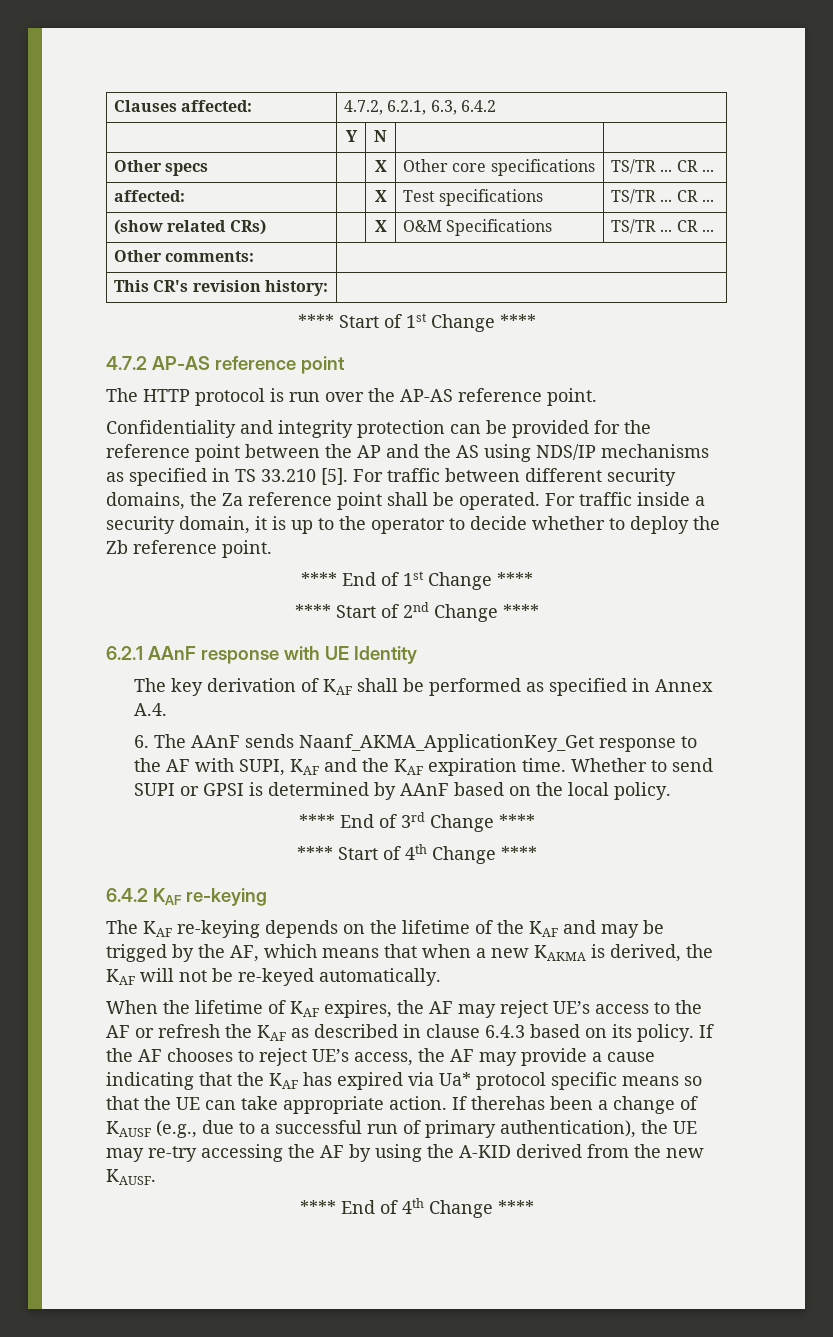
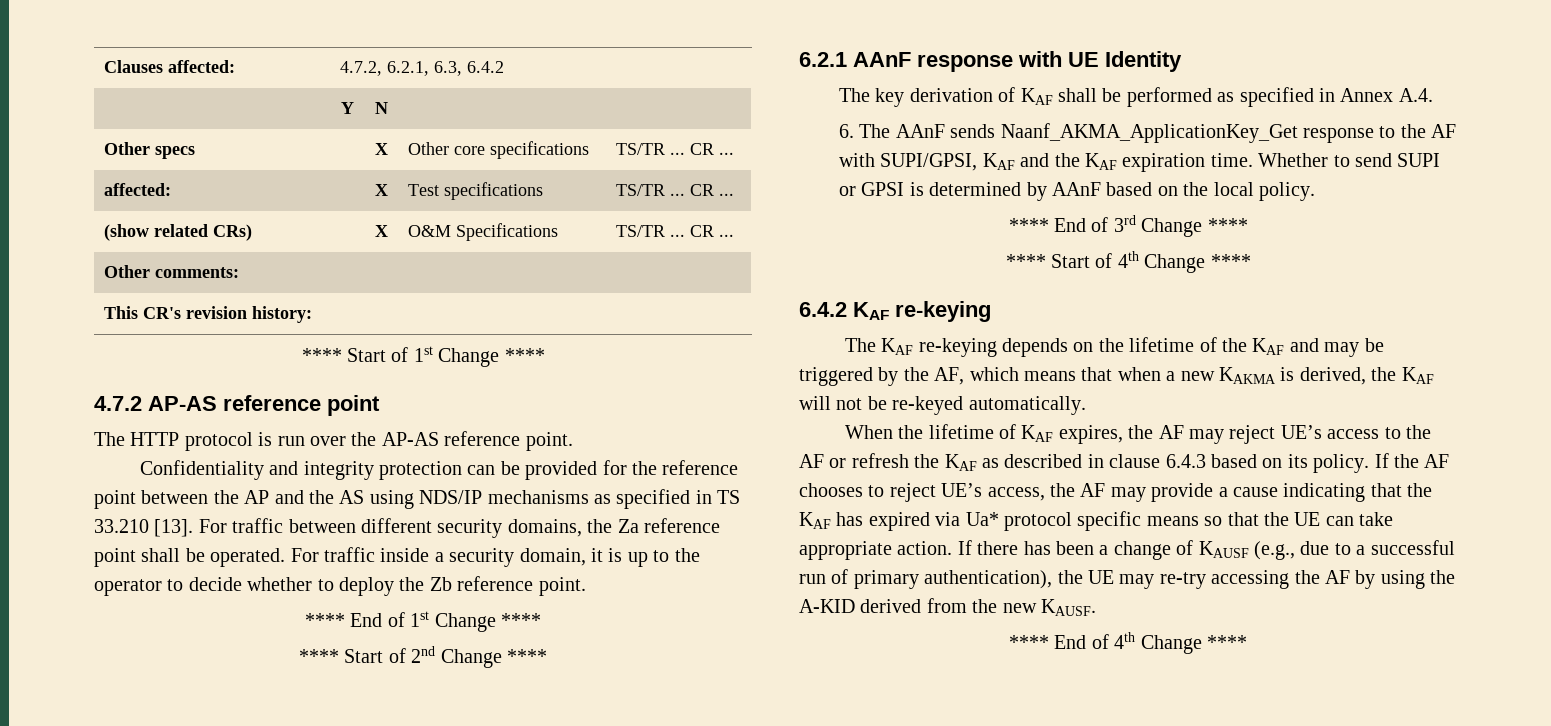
- Confidentiality and integrity protection can be provided for the reference point between the AP and the AS using NDS/IP mechanisms as specified in TS 33.210 [5].
+ Confidentiality and integrity protection can be provided for the reference point between the AP and the AS using NDS/IP mechanisms as specified in TS 33.210 [13].
- 6. The AAnF sends Naanf_AKMA_ApplicationKey_Get response to the AF with SUPI, KAF and the KAF expiration time.
+ 6. The AAnF sends Naanf_AKMA_ApplicationKey_Get response to the AF with SUPI/GPSI, KAF and the KAF expiration time.
- The KAF re-keying depends on the lifetime of the KAF and may be trigged by the AF, which means that when a new KAKMA is derived, the KAF will not be re-keyed automatically.
+ The KAF re-keying depends on the lifetime of the KAF and may be triggered by the AF, which means that when a new KAKMA is derived, the KAF will not be re-keyed automatically.
- If therehas been a change of KAUSF (e.g., due to a successful run of primary authentication), the UE may re-try accessing the AF by using the A-KID derived from the new KAUSF.
+ If there has been a change of KAUSF (e.g., due to a successful run of primary authentication), the UE may re-try accessing the AF by using the A-KID derived from the new KAUSF.

